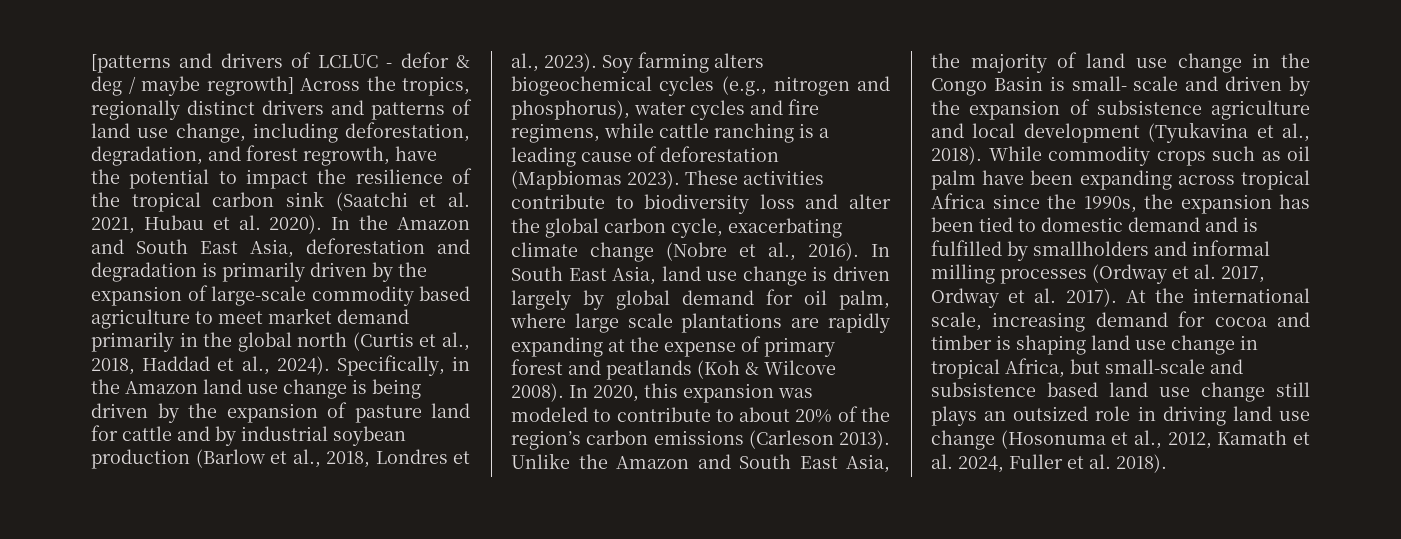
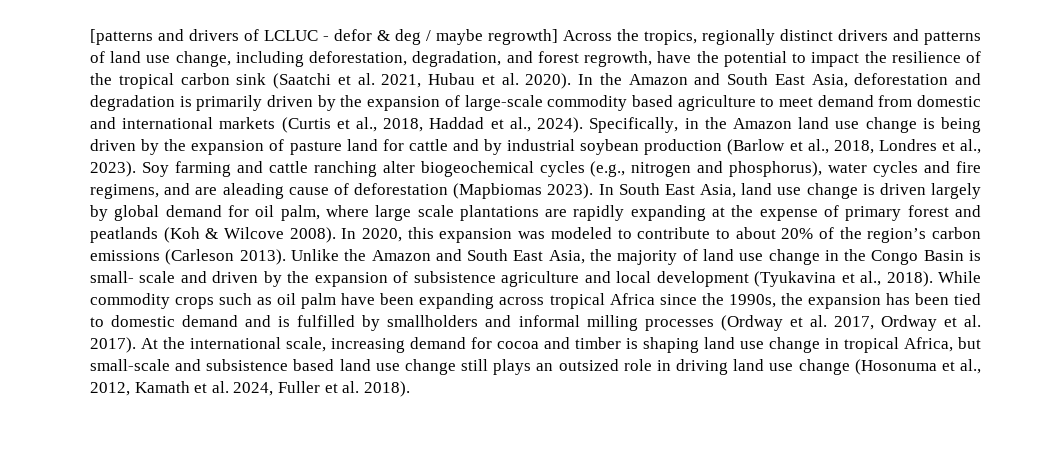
- In the Amazon and South East Asia, deforestation and degradation is primarily driven by the expansion of large-scale commodity based agriculture to meet market demand primarily in the global north (Curtis et al., 2018, Haddad et al., 2024).
+ In the Amazon and South East Asia, deforestation and degradation is primarily driven by the expansion of large-scale commodity based agriculture to meet demand from domestic and international markets (Curtis et al., 2018, Haddad et al., 2024).
- Soy farming alters biogeochemical cycles (e.g., nitrogen and phosphorus), water cycles and fire regimens, while cattle ranching is a leading cause of deforestation (Mapbiomas 2023).
+ Soy farming and cattle ranching alter biogeochemical cycles (e.g., nitrogen and phosphorus), water cycles and fire regimens, and are aleading cause of deforestation (Mapbiomas 2023).
- These activities contribute to biodiversity loss and alter the global carbon cycle, exacerbating climate change (Nobre et al., 2016).

